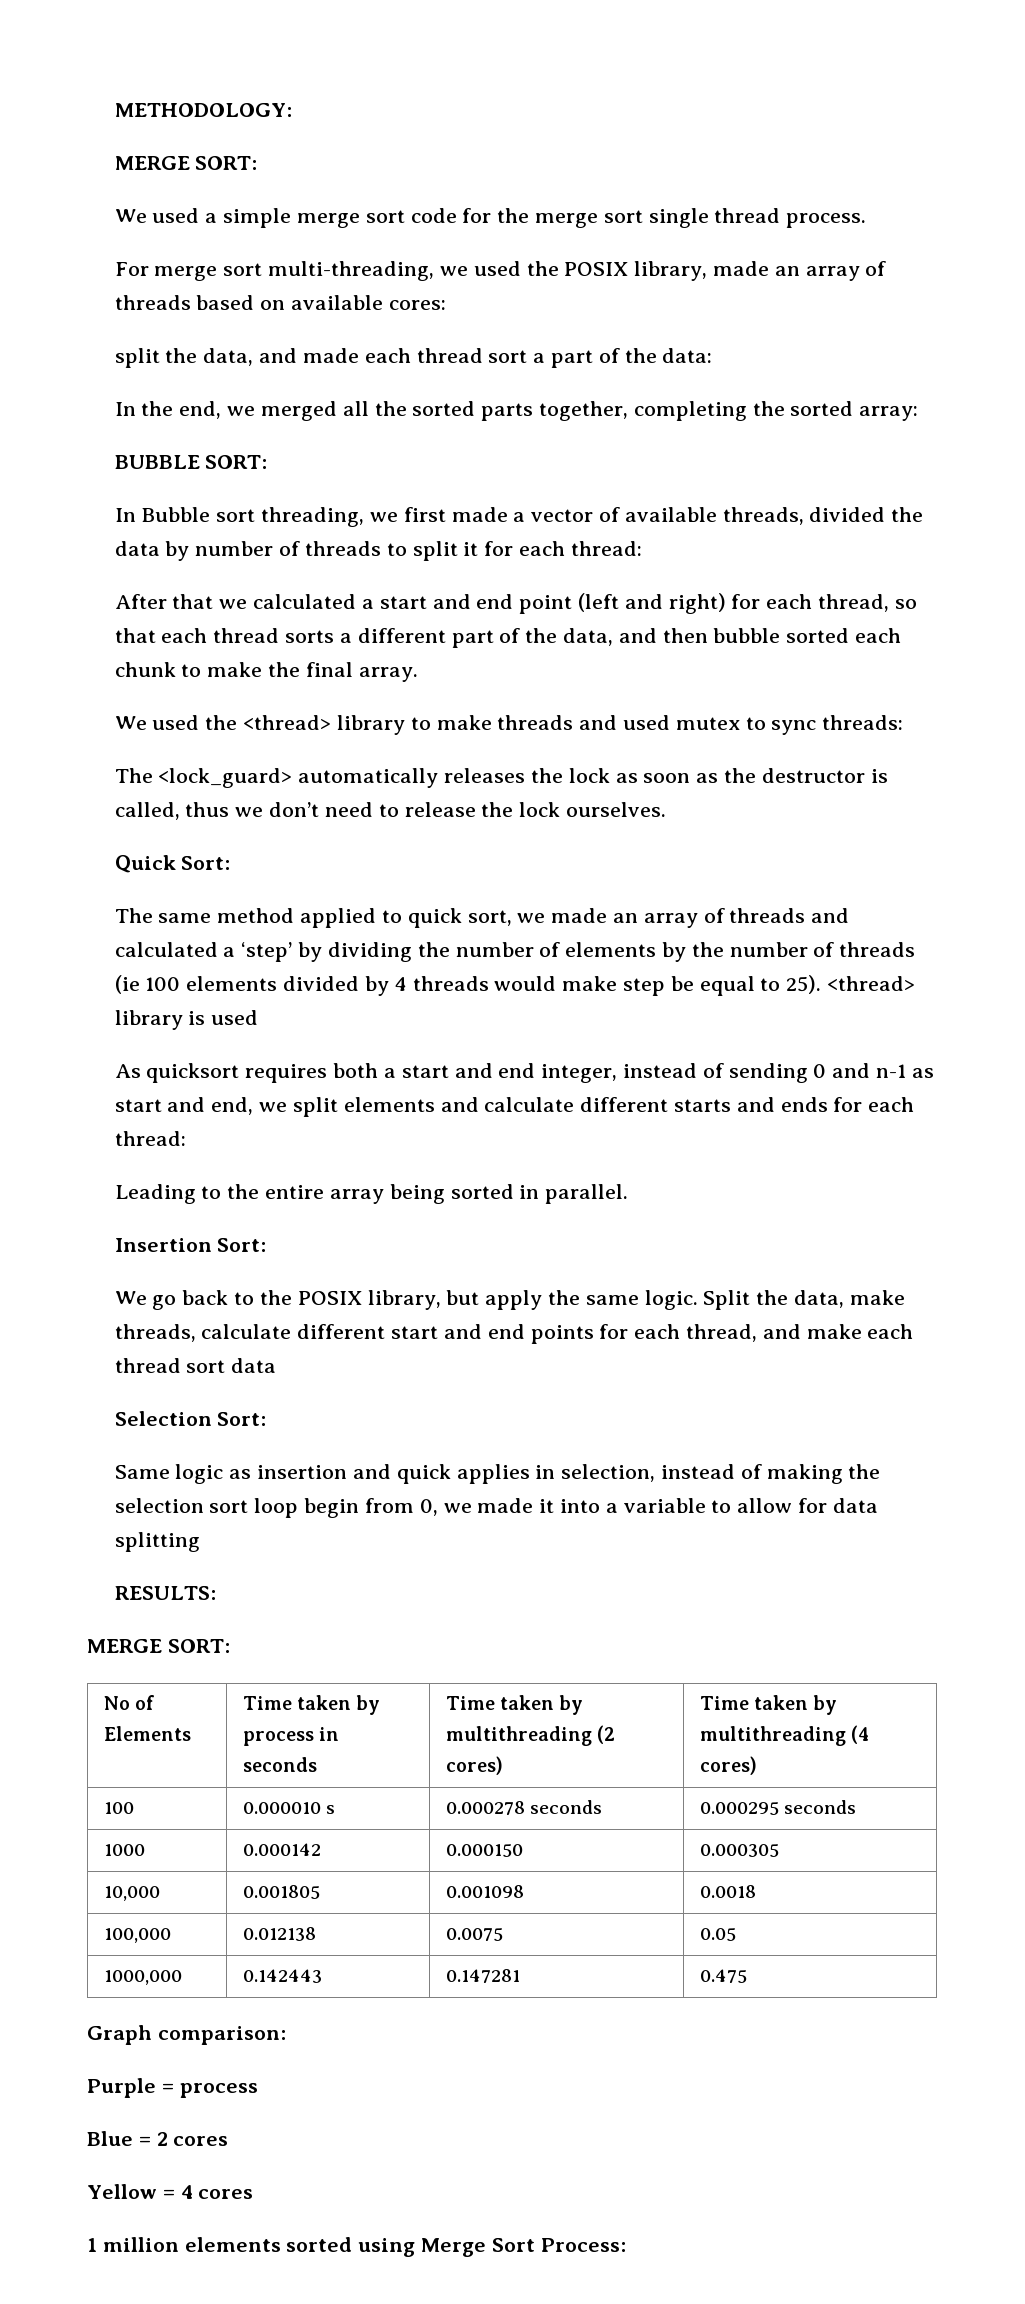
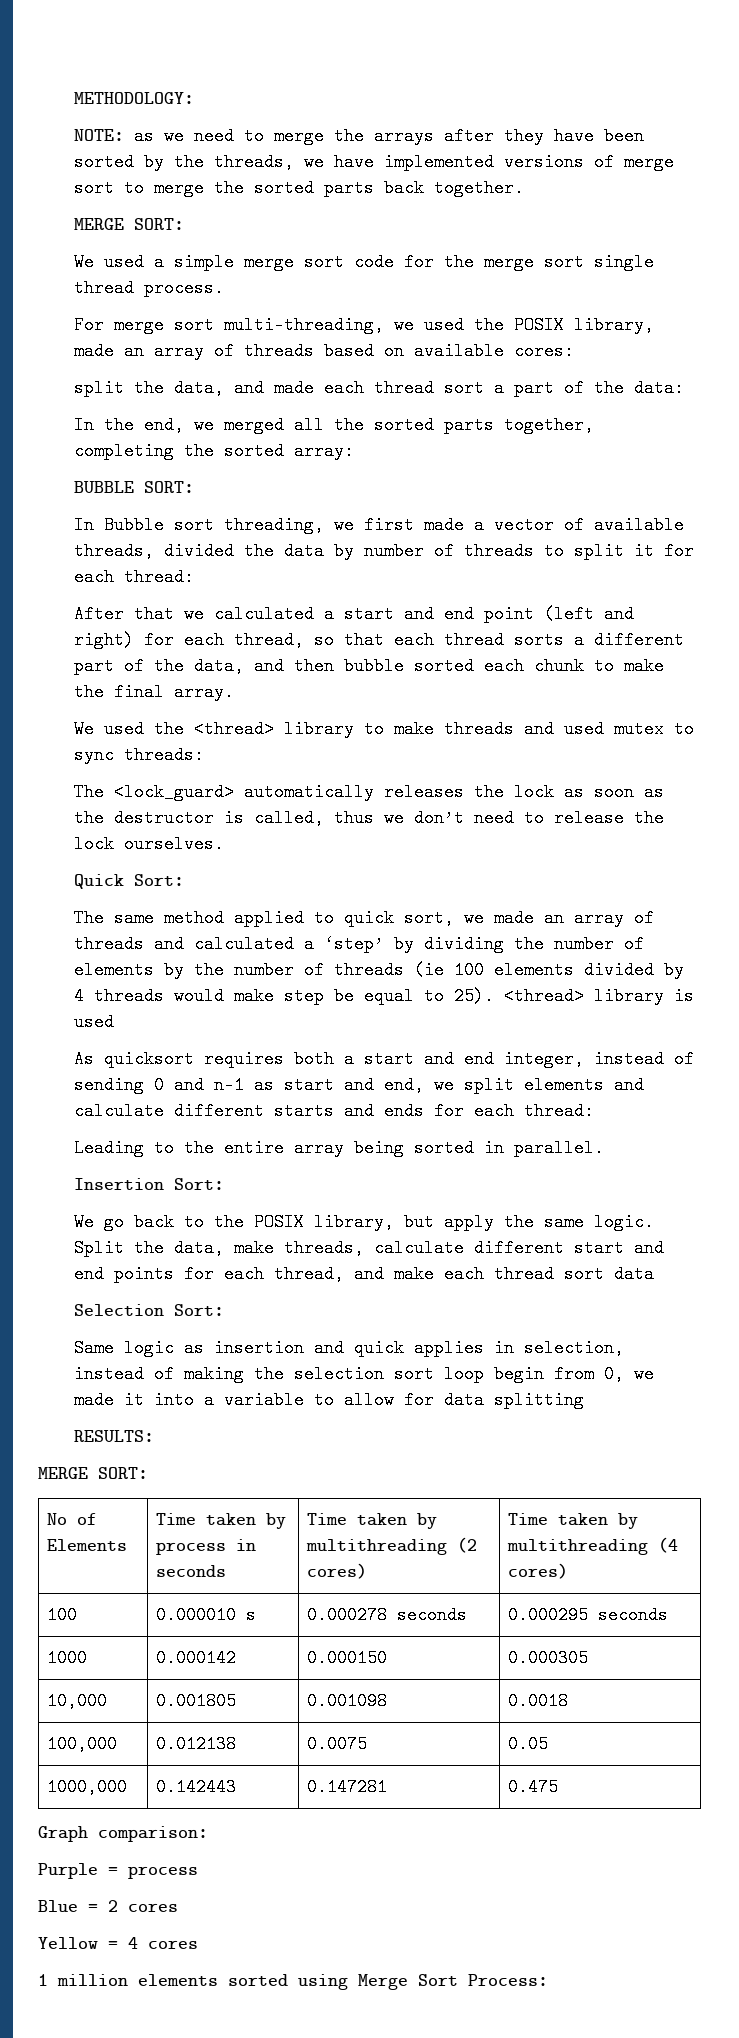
+ NOTE: as we need to merge the arrays after they have been sorted by the threads, we have implemented versions of merge sort to merge the sorted parts back together.

